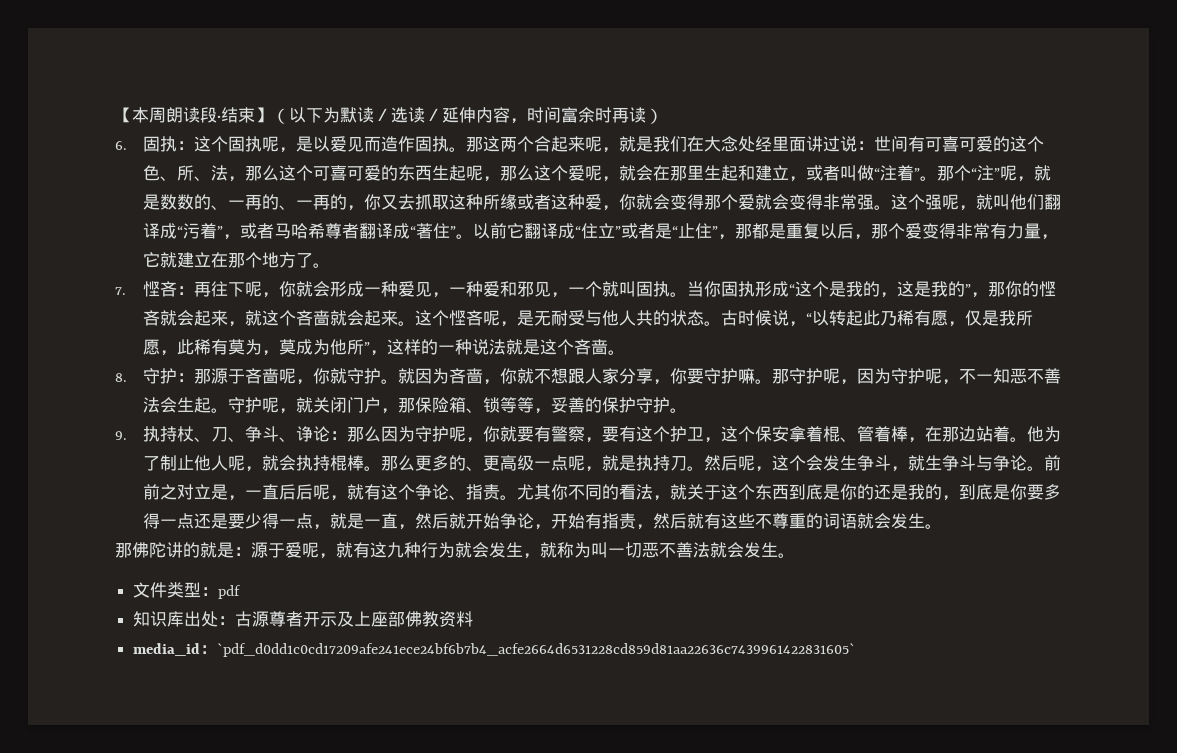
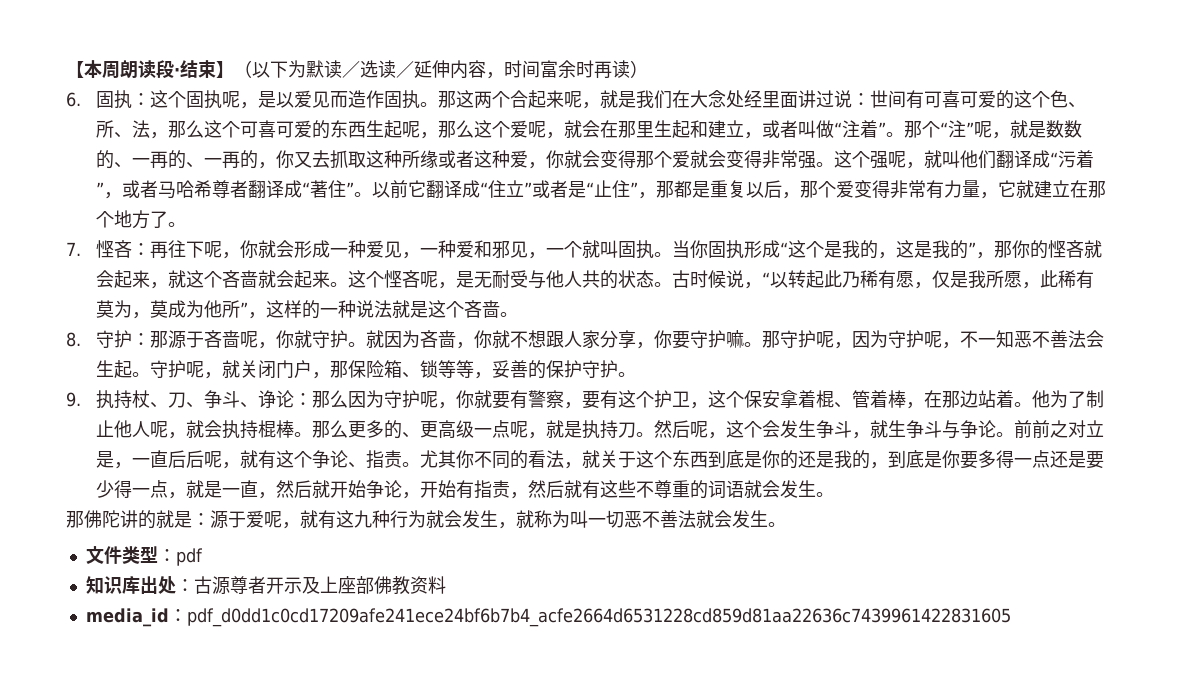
- media_id：`pdf_d0dd1c0cd17209afe241ece24bf6b7b4_acfe2664d6531228cd859d81aa22636c7439961422831605`
+ media_id：pdf_d0dd1c0cd17209afe241ece24bf6b7b4_acfe2664d6531228cd859d81aa22636c7439961422831605

